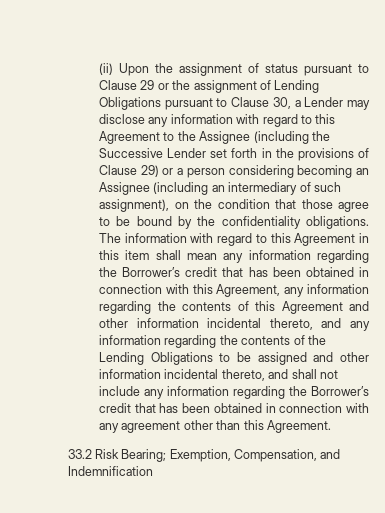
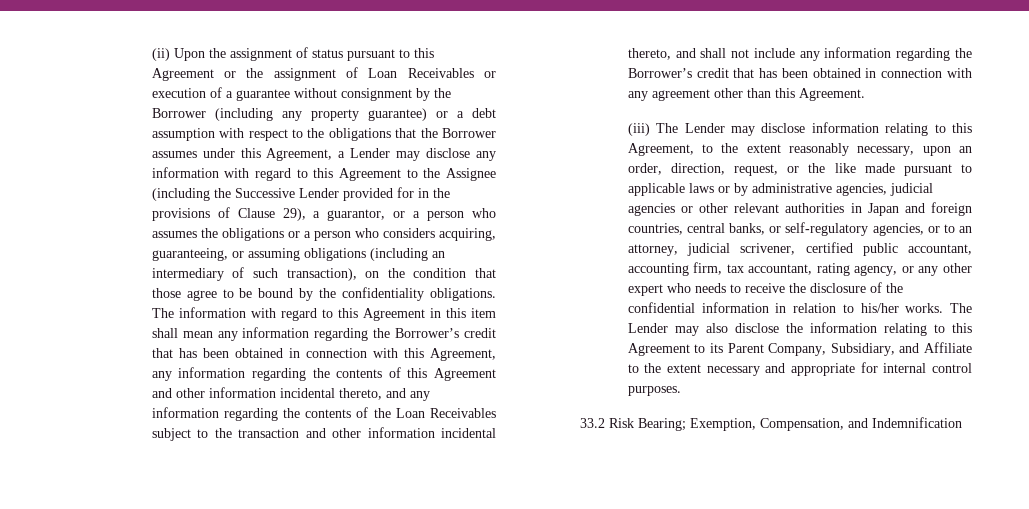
- (ii) Upon the assignment of status pursuant to Clause 29 or the assignment of Lending Obligations pursuant to Clause 30, a Lender may disclose any information with regard to this Agreement to the Assignee (including the Successive Lender set forth in the provisions of Clause 29) or a person considering becoming an Assignee (including an intermediary of such assignment), on the condition that those agree to be bound by the confidentiality obligations.
+ (ii) Upon the assignment of status pursuant to this Agreement or the assignment of Loan Receivables or execution of a guarantee without consignment by the Borrower (including any property guarantee) or a debt assumption with respect to the obligations that the Borrower assumes under this Agreement, a Lender may disclose any information with regard to this Agreement to the Assignee (including the Successive Lender provided for in the provisions of Clause 29), a guarantor, or a person who assumes the obligations or a person who considers acquiring, guaranteeing, or assuming obligations (including an intermediary of such transaction), on the condition that those agree to be bound by the confidentiality obligations.
- The information with regard to this Agreement in this item shall mean any information regarding the Borrower’s credit that has been obtained in connection with this Agreement, any information regarding the contents of this Agreement and other information incidental thereto, and any information regarding the contents of the Lending Obligations to be assigned and other information incidental thereto, and shall not include any information regarding the Borrower’s credit that has been obtained in connection with any agreement other than this Agreement.
+ The information with regard to this Agreement in this item shall mean any information regarding the Borrower’s credit that has been obtained in connection with this Agreement, any information regarding the contents of this Agreement and other information incidental thereto, and any information regarding the contents of the Loan Receivables subject to the transaction and other information incidental thereto, and shall not include any information regarding the Borrower’s credit that has been obtained in connection with any agreement other than this Agreement.
+ (iii) The Lender may disclose information relating to this Agreement, to the extent reasonably necessary, upon an order, direction, request, or the like made pursuant to applicable laws or by administrative agencies, judicial agencies or other relevant authorities in Japan and foreign countries, central banks, or self-regulatory agencies, or to an attorney, judicial scrivener, certified public accountant, accounting firm, tax accountant, rating agency, or any other expert who needs to receive the disclosure of the confidential information in relation to his/her works. The Lender may also disclose the information relating to this Agreement to its Parent Company, Subsidiary, and Affiliate to the extent necessary and appropriate for internal control purposes.

